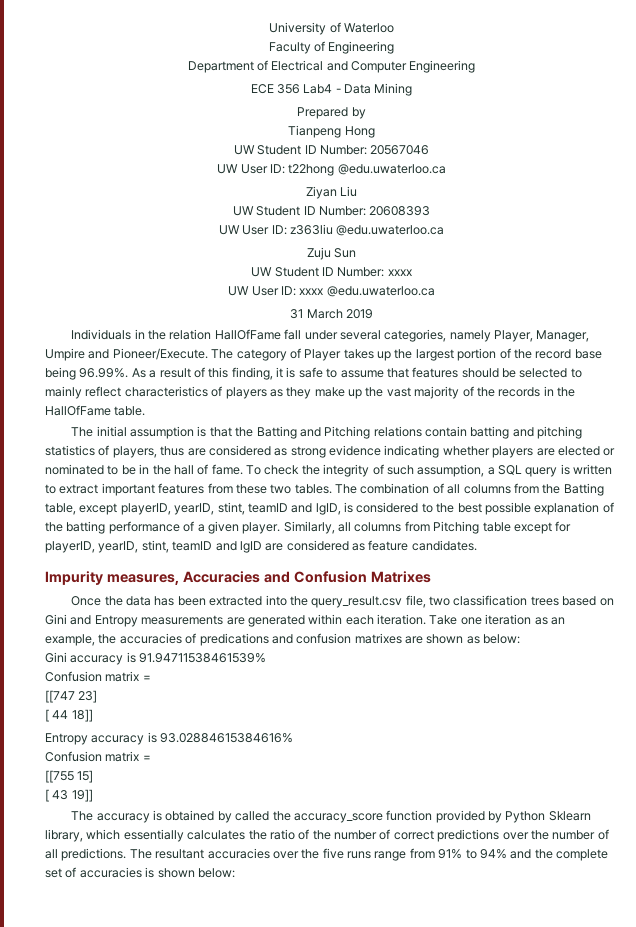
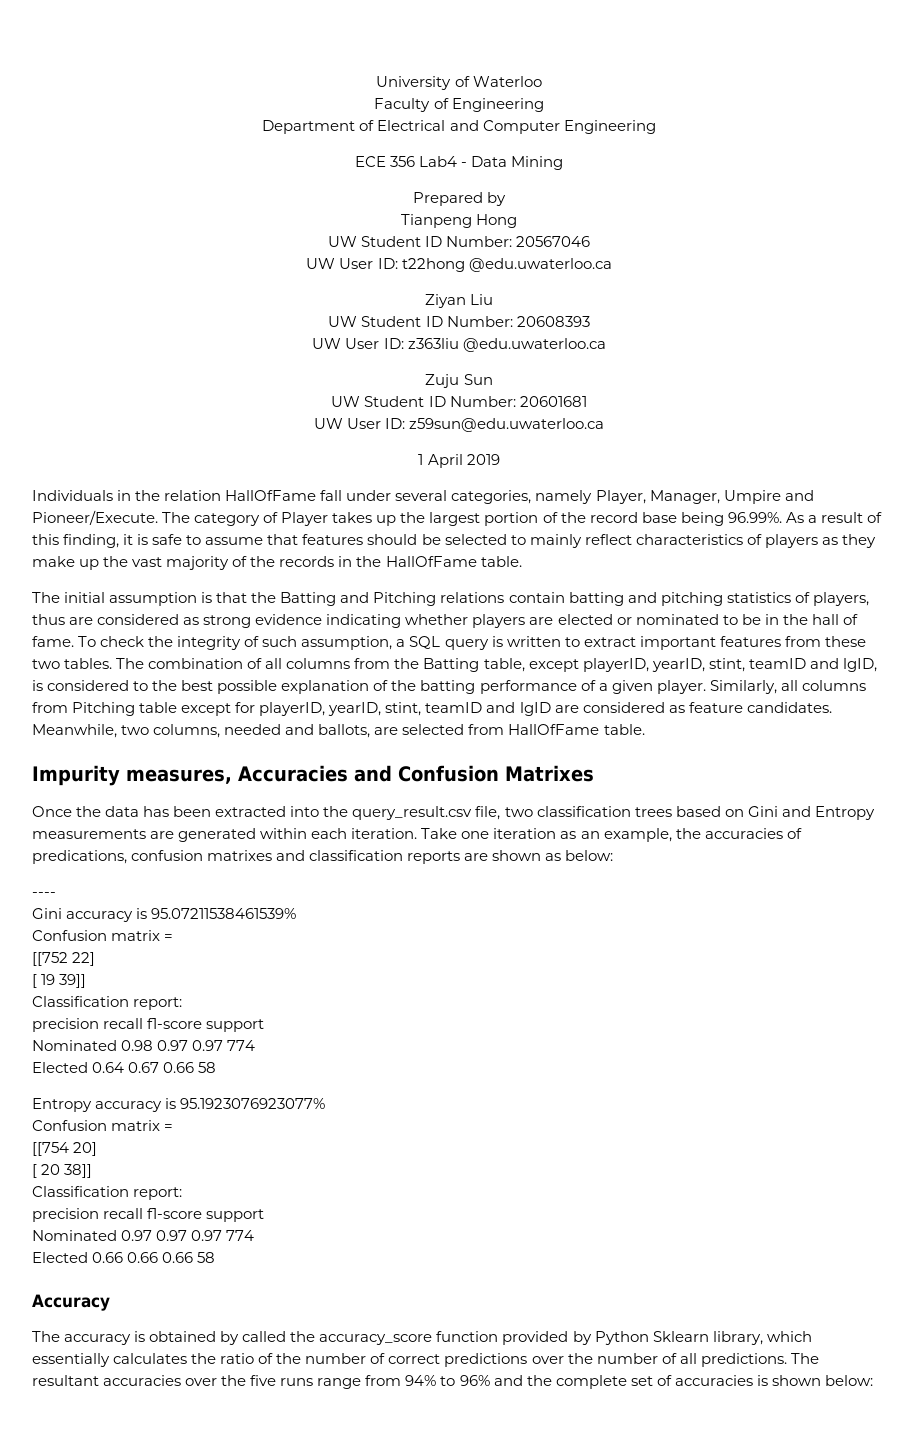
- UW Student ID Number: xxxx
- UW User ID: xxxx @edu.uwaterloo.ca
- 31 March 2019
+ UW Student ID Number: 20601681
+ UW User ID: z59sun@edu.uwaterloo.ca
+ 1 April 2019
+ Meanwhile, two columns, needed and ballots, are selected from HallOfFame table.
- Take one iteration as an example, the accuracies of predications and confusion matrixes are shown as below:
+ Take one iteration as an example, the accuracies of predications, confusion matrixes and classification reports are shown as below:
+ ----
- Gini accuracy is 91.94711538461539%
+ Gini accuracy is 95.07211538461539%
  Confusion matrix =
- [[747 23]
- [ 44 18]]
+ [[752 22]
+ [ 19 39]]
+ Classification report:
+ precision recall f1-score support
+ Nominated 0.98 0.97 0.97 774
+ Elected 0.64 0.67 0.66 58
- Entropy accuracy is 93.02884615384616%
+ Entropy accuracy is 95.1923076923077%
  Confusion matrix =
- [[755 15]
- [ 43 19]]
+ [[754 20]
+ [ 20 38]]
+ Classification report:
+ precision recall f1-score support
+ Nominated 0.97 0.97 0.97 774
+ Elected 0.66 0.66 0.66 58
+ Accuracy
- The resultant accuracies over the five runs range from 91% to 94% and the complete set of accuracies is shown below:
+ The resultant accuracies over the five runs range from 94% to 96% and the complete set of accuracies is shown below:

